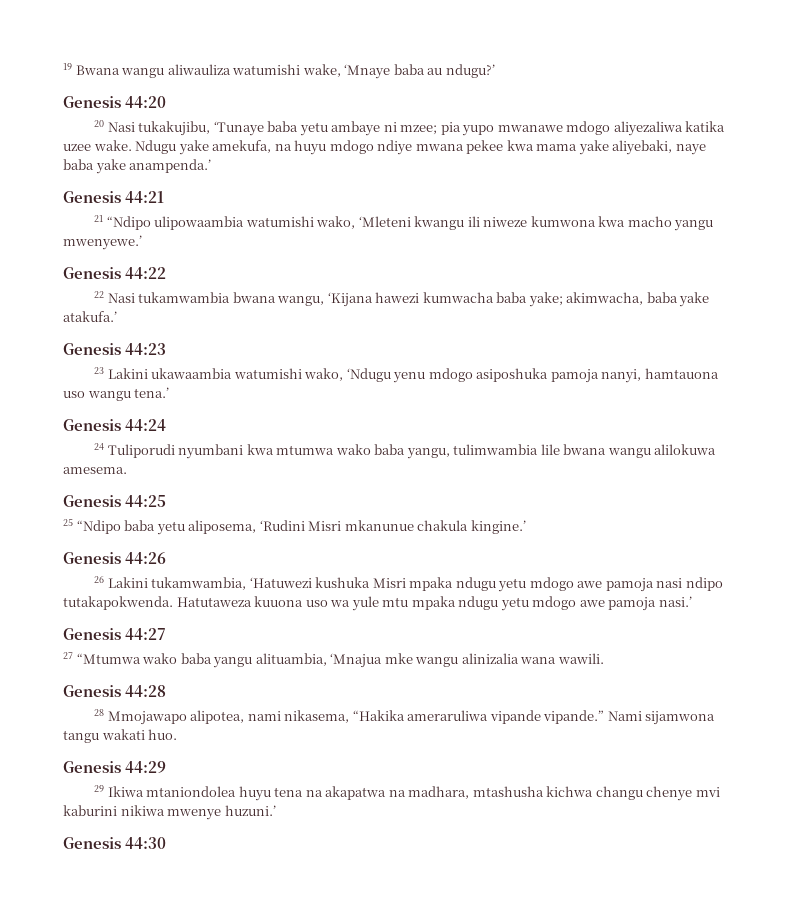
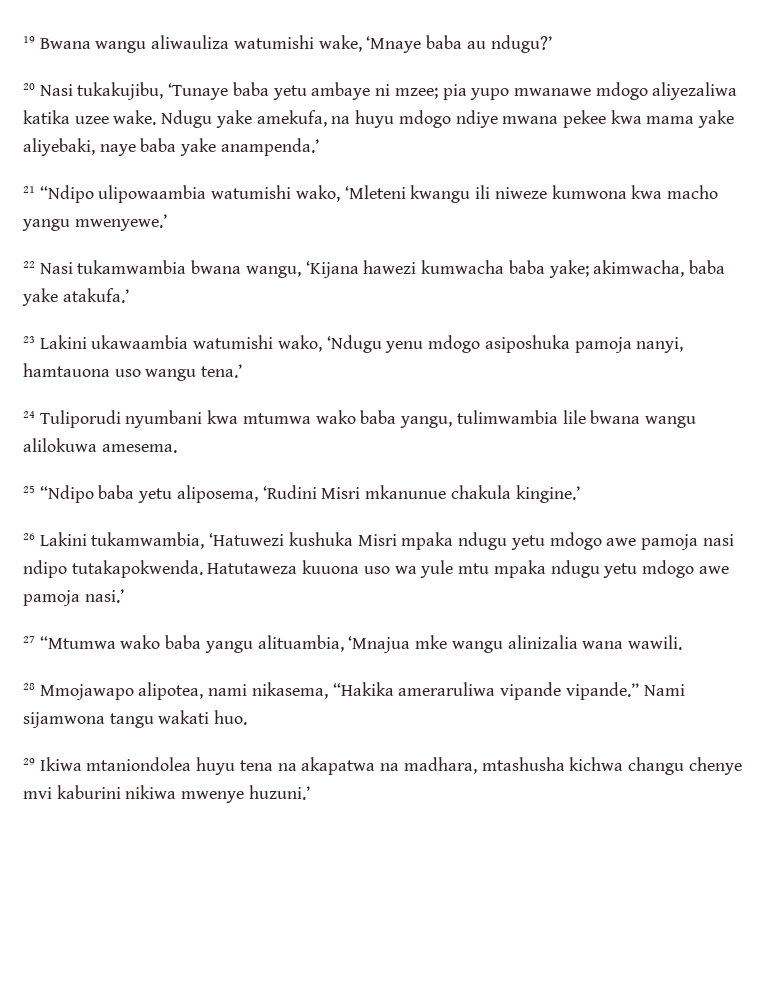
- Genesis 44:20
- Genesis 44:21
- Genesis 44:22
- Genesis 44:23
- Genesis 44:24
- Genesis 44:25
- Genesis 44:26
- Genesis 44:27
- Genesis 44:28
- Genesis 44:29
- Genesis 44:30

